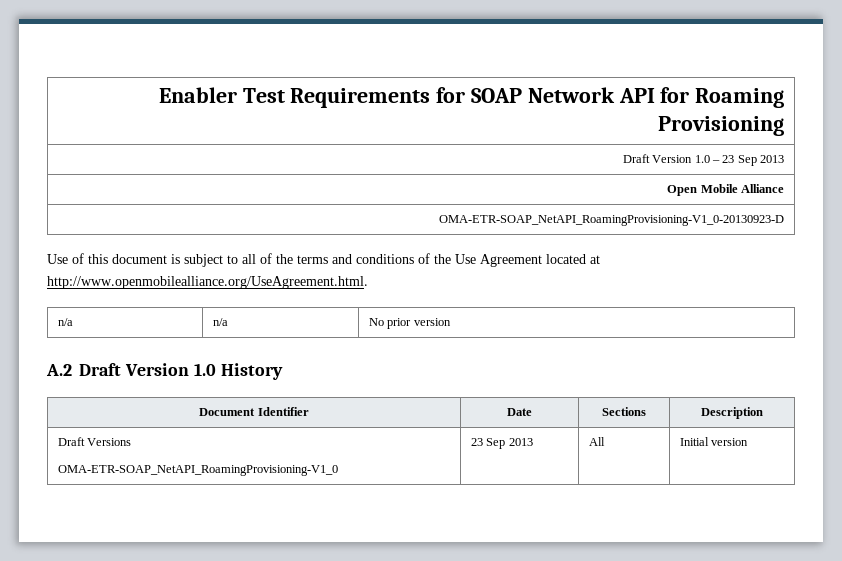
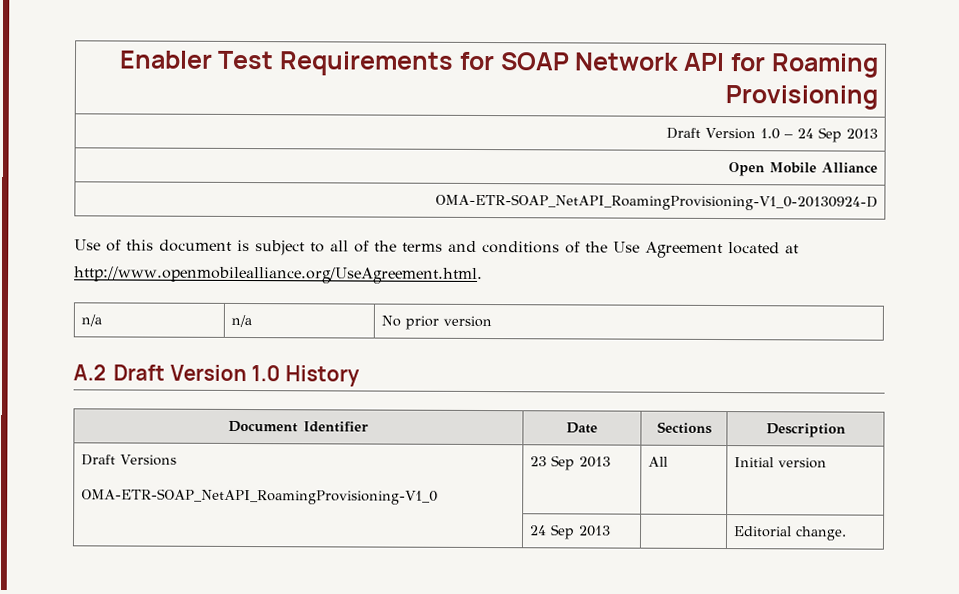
- Draft Version 1.0 – 23 Sep 2013
+ Draft Version 1.0 – 24 Sep 2013
- OMA-ETR-SOAP_NetAPI_RoamingProvisioning-V1_0-20130923-D
+ OMA-ETR-SOAP_NetAPI_RoamingProvisioning-V1_0-20130924-D
+ | 24 Sep 2013 | | Editorial change.

